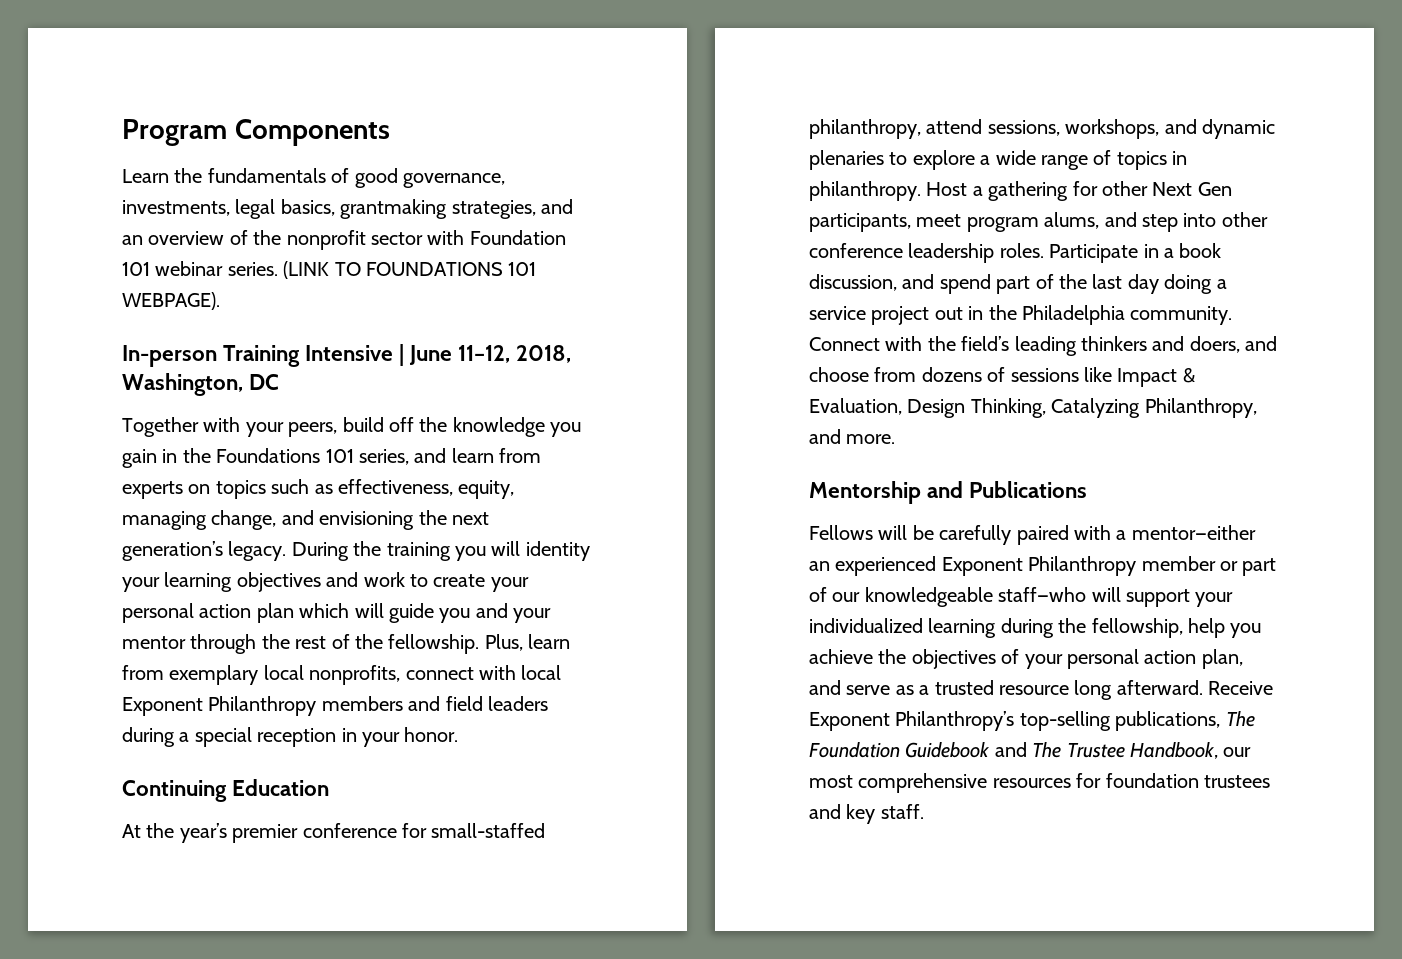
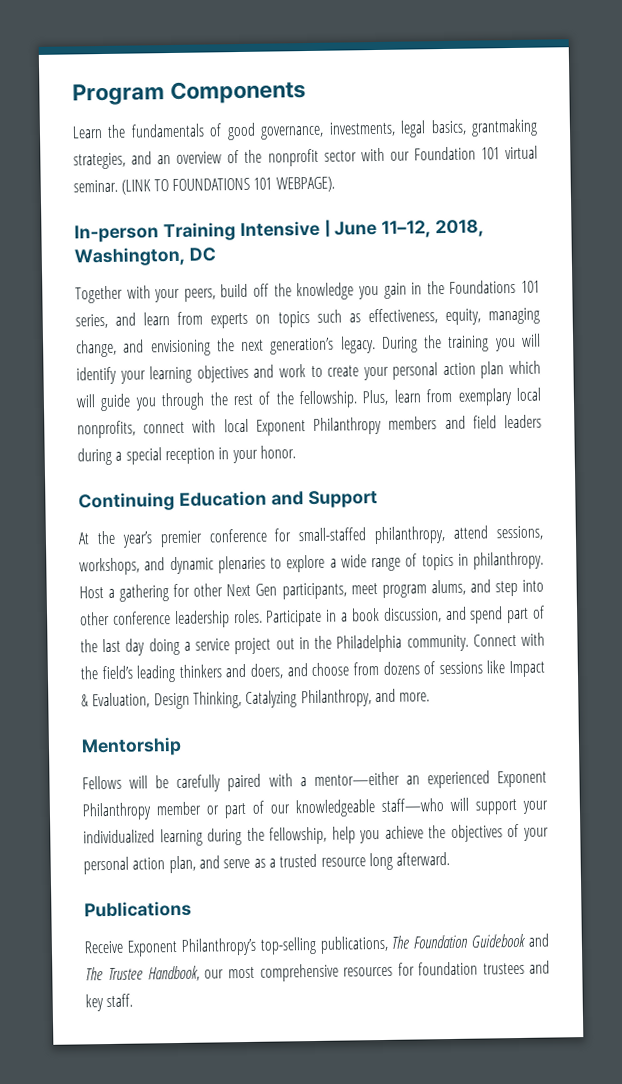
- Learn the fundamentals of good governance, investments, legal basics, grantmaking strategies, and an overview of the nonprofit sector with Foundation 101 webinar series.
+ Learn the fundamentals of good governance, investments, legal basics, grantmaking strategies, and an overview of the nonprofit sector with our Foundation 101 virtual seminar.
- During the training you will identity your learning objectives and work to create your personal action plan which will guide you and your mentor through the rest of the fellowship.
+ During the training you will identify your learning objectives and work to create your personal action plan which will guide you through the rest of the fellowship.
- Continuing Education
+ Continuing Education and Support
- Mentorship and Publications
+ Mentorship
- Fellows will be carefully paired with a mentor—either an experienced Exponent Philanthropy member or part of our knowledgeable staff—who will support your individualized learning during the fellowship, help you achieve the objectives of your personal action plan, and serve as a trusted resource long afterward. Receive Exponent Philanthropy’s top-selling publications, The Foundation Guidebook and The Trustee Handbook, our most comprehensive resources for foundation trustees and key staff.
+ Fellows will be carefully paired with a mentor—either an experienced Exponent Philanthropy member or part of our knowledgeable staff—who will support your individualized learning during the fellowship, help you achieve the objectives of your personal action plan, and serve as a trusted resource long afterward.
+ Publications
+ Receive Exponent Philanthropy’s top-selling publications, The Foundation Guidebook and The Trustee Handbook, our most comprehensive resources for foundation trustees and key staff.

